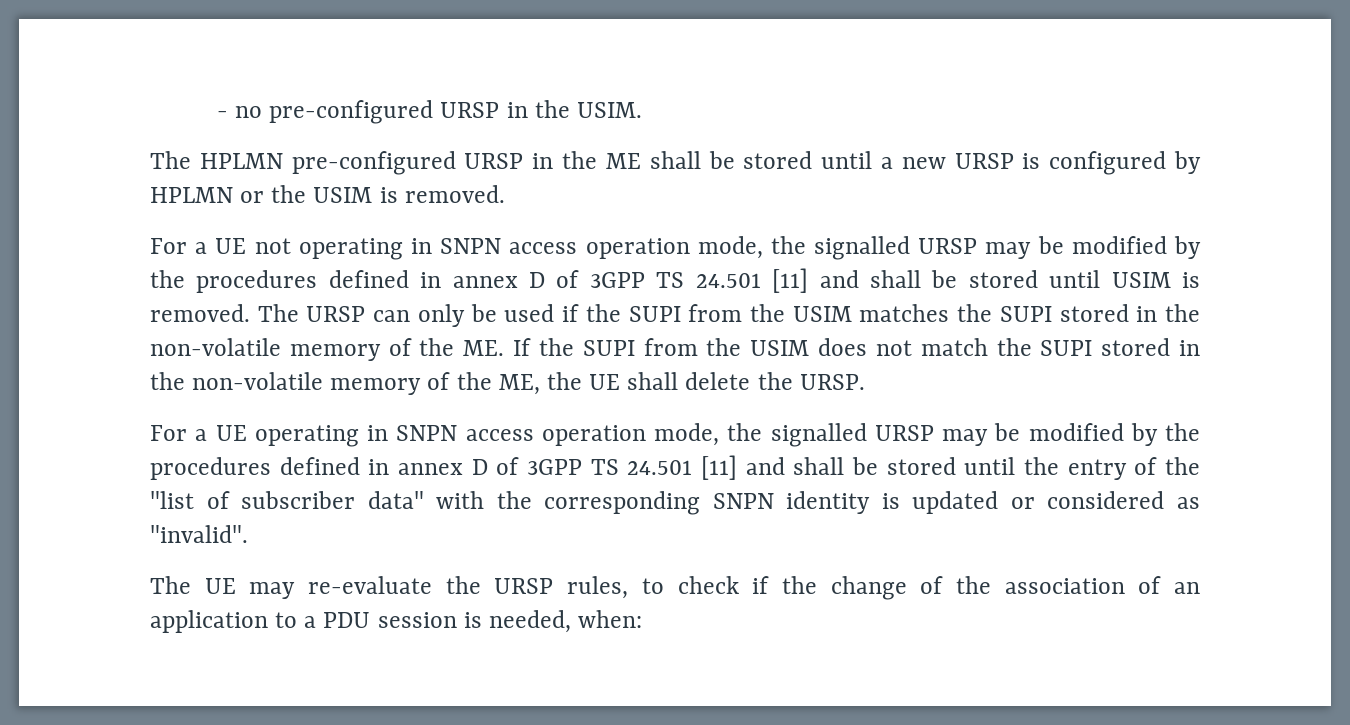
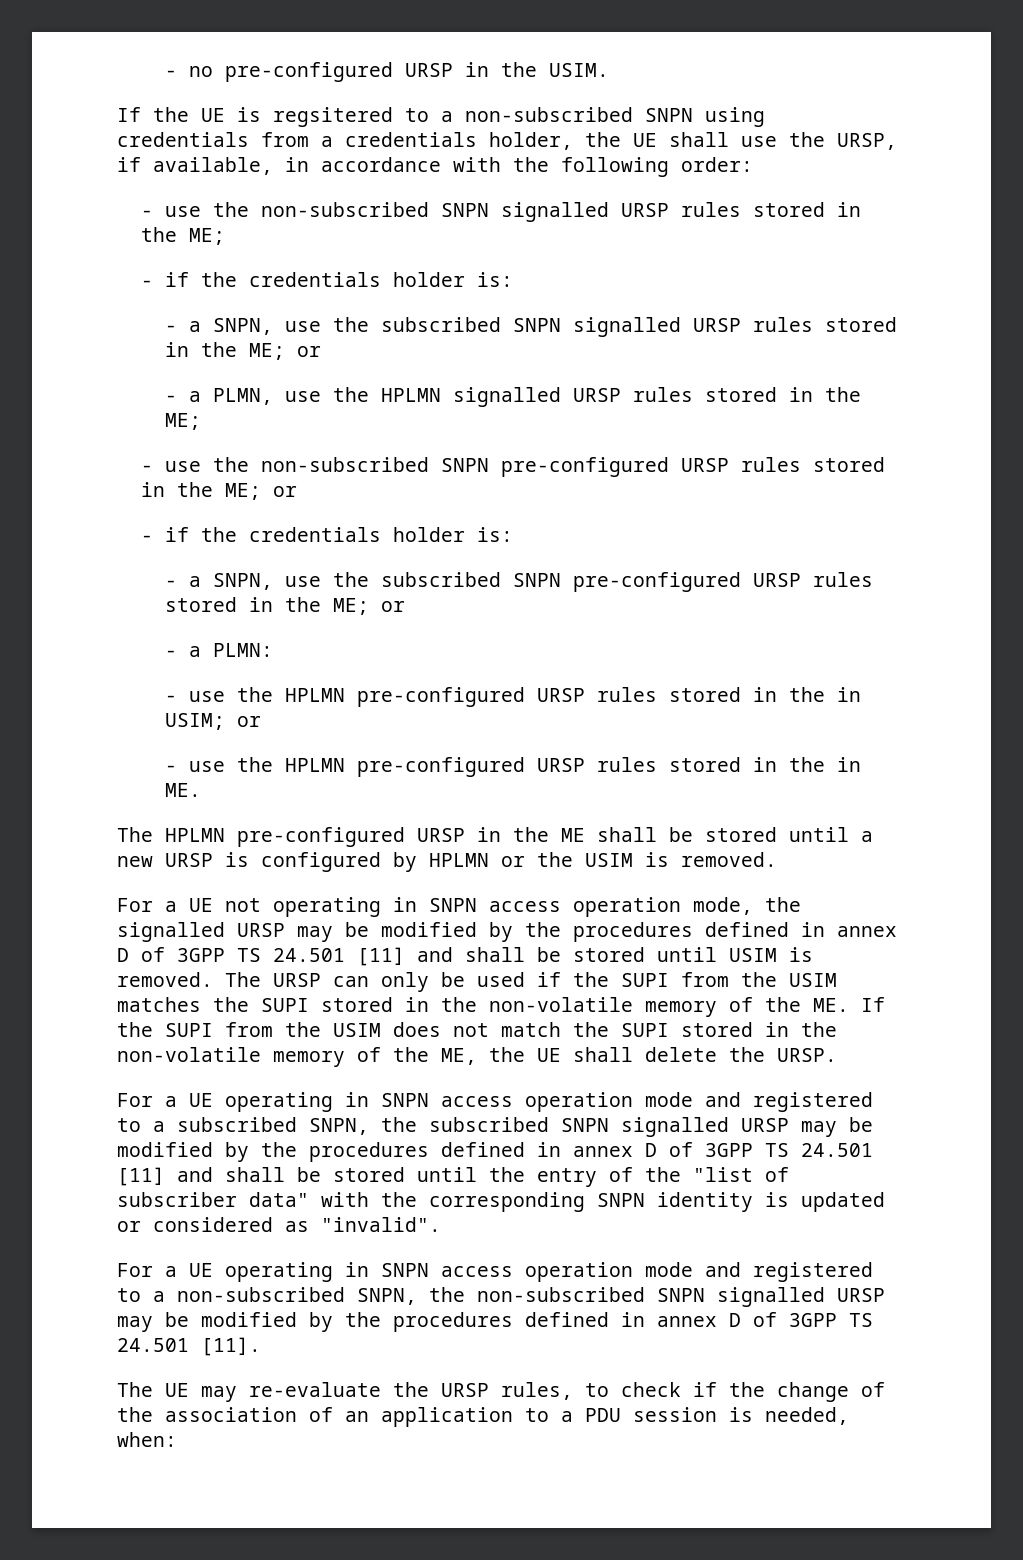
+ If the UE is regsitered to a non-subscribed SNPN using credentials from a credentials holder, the UE shall use the URSP, if available, in accordance with the following order:
+ - use the non-subscribed SNPN signalled URSP rules stored in the ME;
+ - if the credentials holder is:
+ - a SNPN, use the subscribed SNPN signalled URSP rules stored in the ME; or
+ - a PLMN, use the HPLMN signalled URSP rules stored in the ME;
+ - use the non-subscribed SNPN pre-configured URSP rules stored in the ME; or
+ - if the credentials holder is:
+ - a SNPN, use the subscribed SNPN pre-configured URSP rules stored in the ME; or
+ - a PLMN:
+ - use the HPLMN pre-configured URSP rules stored in the in USIM; or
+ - use the HPLMN pre-configured URSP rules stored in the in ME.
- For a UE operating in SNPN access operation mode, the signalled URSP may be modified by the procedures defined in annex D of 3GPP TS 24.501 [11] and shall be stored until the entry of the "list of subscriber data" with the corresponding SNPN identity is updated or considered as "invalid".
+ For a UE operating in SNPN access operation mode and registered to a subscribed SNPN, the subscribed SNPN signalled URSP may be modified by the procedures defined in annex D of 3GPP TS 24.501 [11] and shall be stored until the entry of the "list of subscriber data" with the corresponding SNPN identity is updated or considered as "invalid".
+ For a UE operating in SNPN access operation mode and registered to a non-subscribed SNPN, the non-subscribed SNPN signalled URSP may be modified by the procedures defined in annex D of 3GPP TS 24.501 [11].

